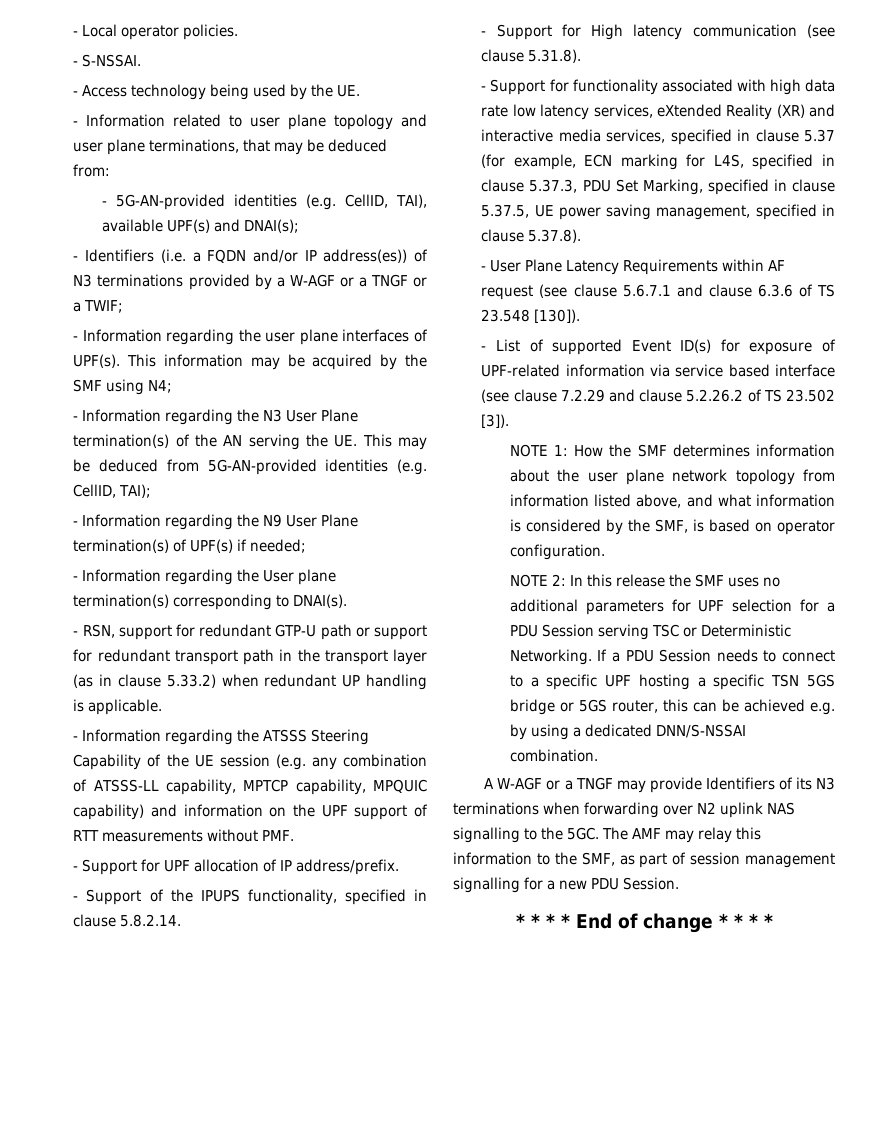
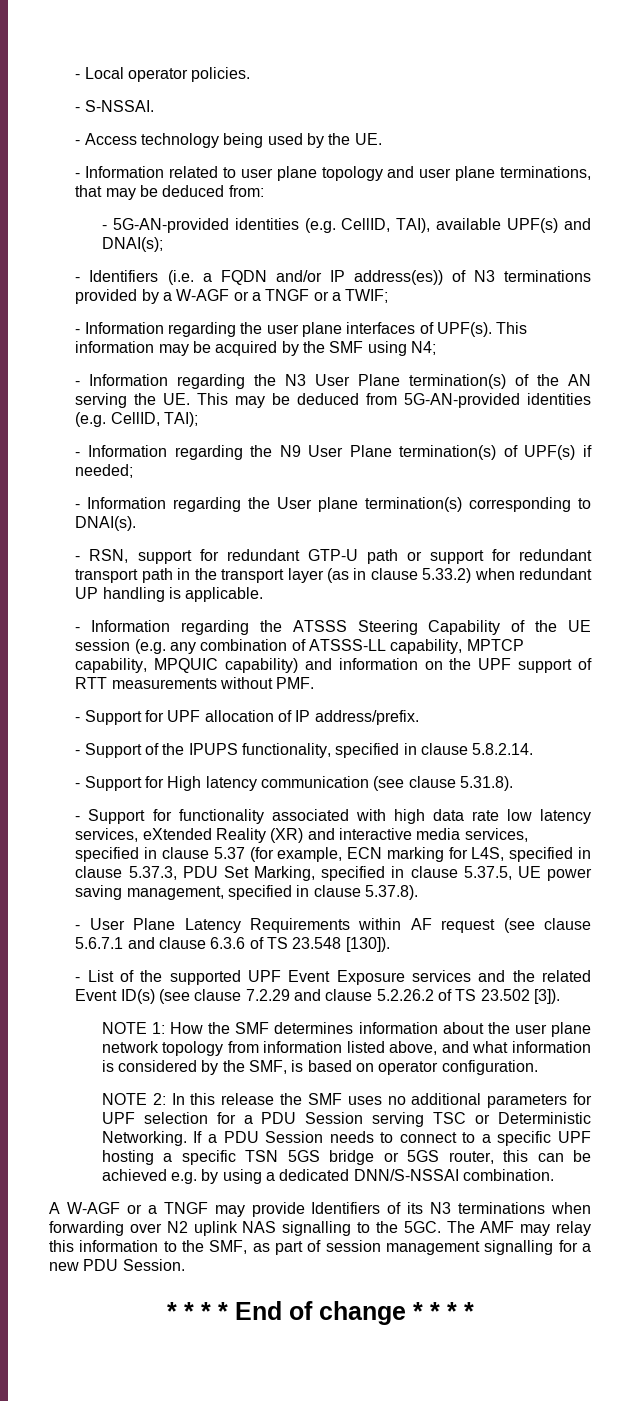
- - List of supported Event ID(s) for exposure of UPF-related information via service based interface (see clause 7.2.29 and clause 5.2.26.2 of TS 23.502 [3]).
+ - List of the supported UPF Event Exposure services and the related Event ID(s) (see clause 7.2.29 and clause 5.2.26.2 of TS 23.502 [3]).

